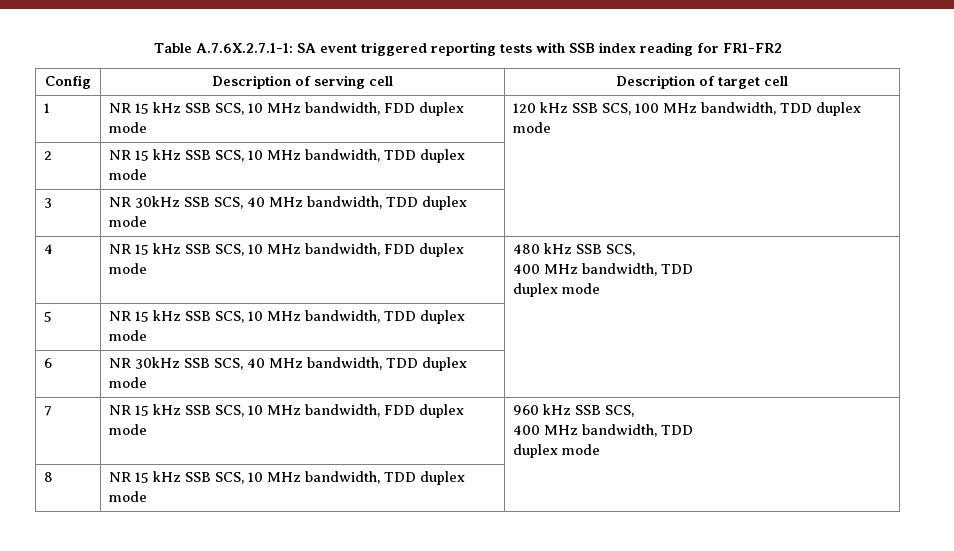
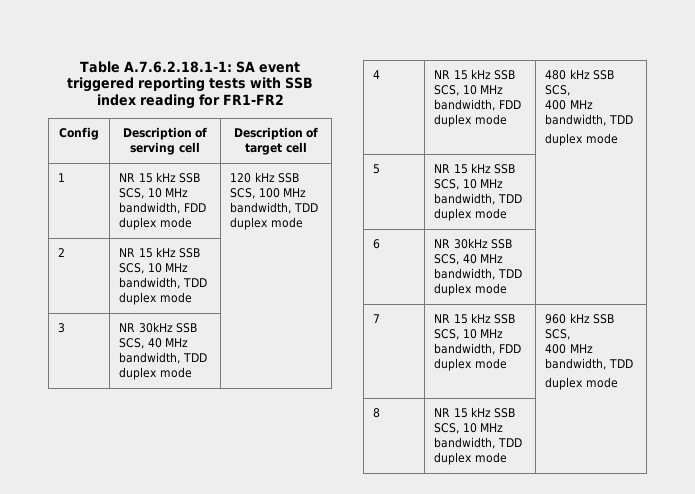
- Table A.7.6X.2.7.1-1: SA event triggered reporting tests with SSB index reading for FR1-FR2
+ Table A.7.6.2.18.1-1: SA event triggered reporting tests with SSB index reading for FR1-FR2

